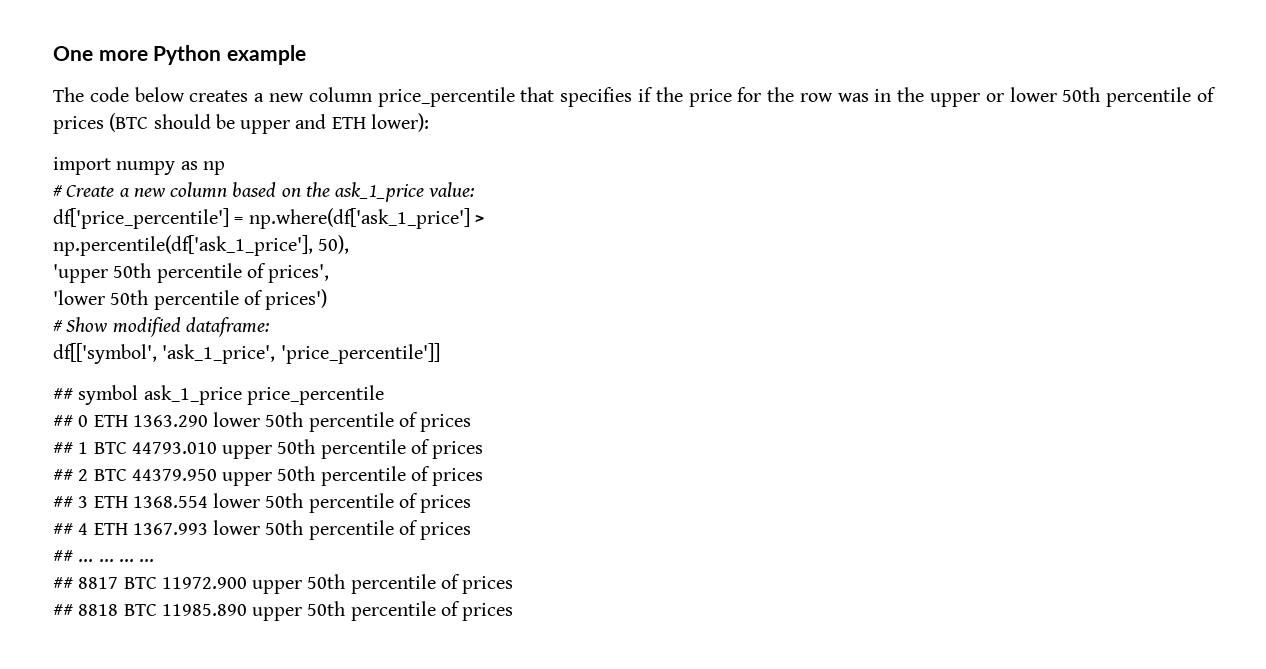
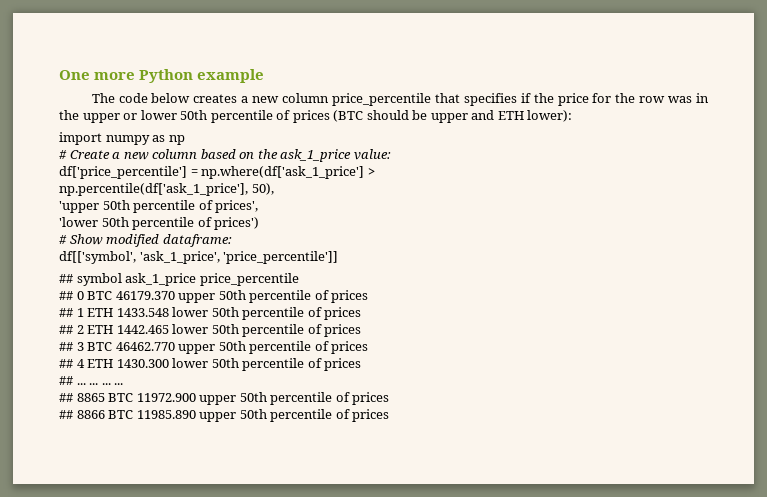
- ## 0 ETH 1363.290 lower 50th percentile of prices
- ## 1 BTC 44793.010 upper 50th percentile of prices
+ ## 0 BTC 46179.370 upper 50th percentile of prices
+ ## 1 ETH 1433.548 lower 50th percentile of prices
- ## 2 BTC 44379.950 upper 50th percentile of prices
+ ## 2 ETH 1442.465 lower 50th percentile of prices
- ## 3 ETH 1368.554 lower 50th percentile of prices
+ ## 3 BTC 46462.770 upper 50th percentile of prices
- ## 4 ETH 1367.993 lower 50th percentile of prices
+ ## 4 ETH 1430.300 lower 50th percentile of prices
- ## 8817 BTC 11972.900 upper 50th percentile of prices
+ ## 8865 BTC 11972.900 upper 50th percentile of prices
- ## 8818 BTC 11985.890 upper 50th percentile of prices
+ ## 8866 BTC 11985.890 upper 50th percentile of prices

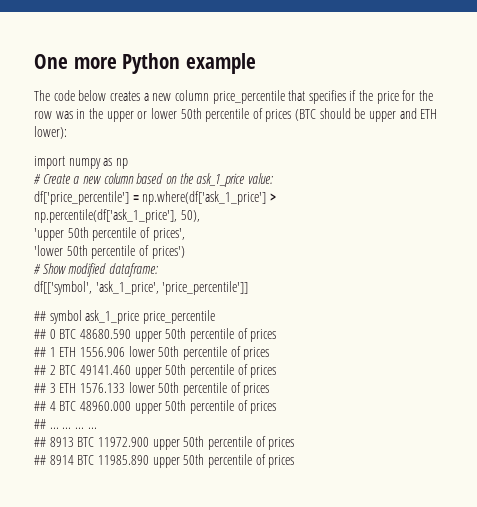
- ## 0 BTC 46179.370 upper 50th percentile of prices
+ ## 0 BTC 48680.590 upper 50th percentile of prices
- ## 1 ETH 1433.548 lower 50th percentile of prices
+ ## 1 ETH 1556.906 lower 50th percentile of prices
- ## 2 ETH 1442.465 lower 50th percentile of prices
- ## 3 BTC 46462.770 upper 50th percentile of prices
- ## 4 ETH 1430.300 lower 50th percentile of prices
+ ## 2 BTC 49141.460 upper 50th percentile of prices
+ ## 3 ETH 1576.133 lower 50th percentile of prices
+ ## 4 BTC 48960.000 upper 50th percentile of prices
- ## 8865 BTC 11972.900 upper 50th percentile of prices
+ ## 8913 BTC 11972.900 upper 50th percentile of prices
- ## 8866 BTC 11985.890 upper 50th percentile of prices
+ ## 8914 BTC 11985.890 upper 50th percentile of prices

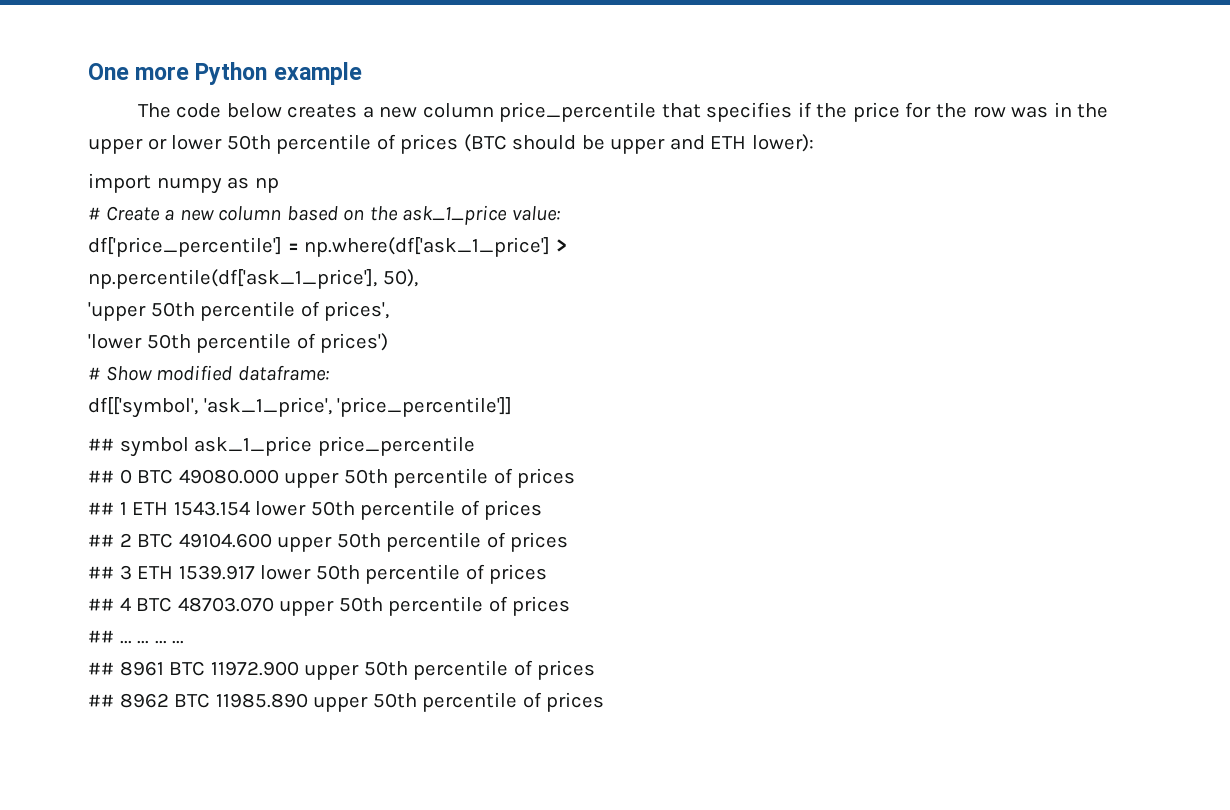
- ## 0 BTC 48680.590 upper 50th percentile of prices
+ ## 0 BTC 49080.000 upper 50th percentile of prices
- ## 1 ETH 1556.906 lower 50th percentile of prices
+ ## 1 ETH 1543.154 lower 50th percentile of prices
- ## 2 BTC 49141.460 upper 50th percentile of prices
+ ## 2 BTC 49104.600 upper 50th percentile of prices
- ## 3 ETH 1576.133 lower 50th percentile of prices
+ ## 3 ETH 1539.917 lower 50th percentile of prices
- ## 4 BTC 48960.000 upper 50th percentile of prices
+ ## 4 BTC 48703.070 upper 50th percentile of prices
- ## 8913 BTC 11972.900 upper 50th percentile of prices
+ ## 8961 BTC 11972.900 upper 50th percentile of prices
- ## 8914 BTC 11985.890 upper 50th percentile of prices
+ ## 8962 BTC 11985.890 upper 50th percentile of prices

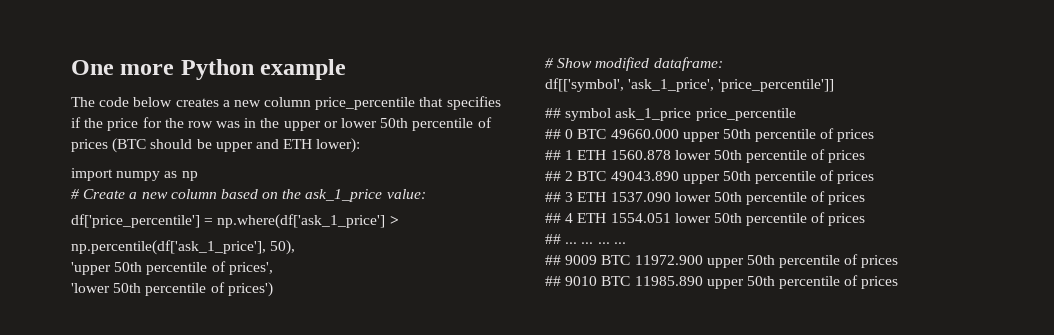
- ## 0 BTC 49080.000 upper 50th percentile of prices
+ ## 0 BTC 49660.000 upper 50th percentile of prices
- ## 1 ETH 1543.154 lower 50th percentile of prices
+ ## 1 ETH 1560.878 lower 50th percentile of prices
- ## 2 BTC 49104.600 upper 50th percentile of prices
+ ## 2 BTC 49043.890 upper 50th percentile of prices
- ## 3 ETH 1539.917 lower 50th percentile of prices
+ ## 3 ETH 1537.090 lower 50th percentile of prices
- ## 4 BTC 48703.070 upper 50th percentile of prices
+ ## 4 ETH 1554.051 lower 50th percentile of prices
- ## 8961 BTC 11972.900 upper 50th percentile of prices
+ ## 9009 BTC 11972.900 upper 50th percentile of prices
- ## 8962 BTC 11985.890 upper 50th percentile of prices
+ ## 9010 BTC 11985.890 upper 50th percentile of prices

